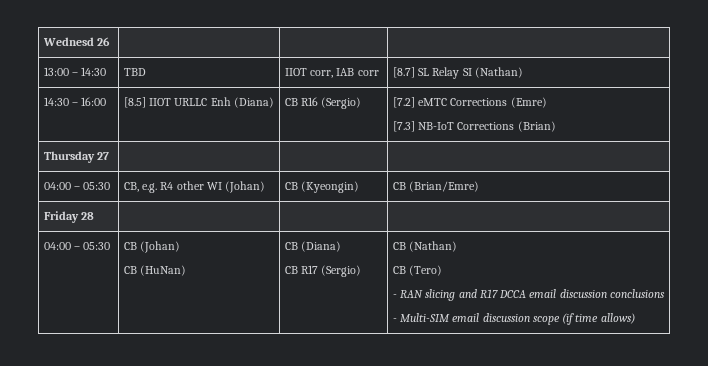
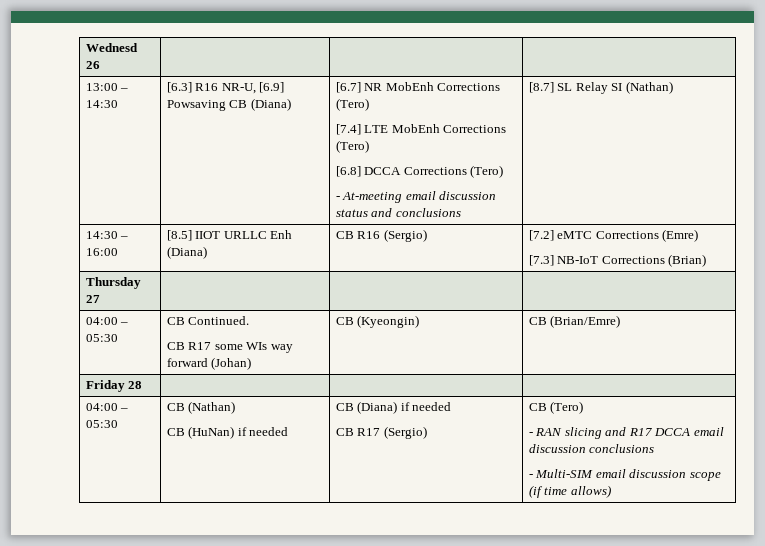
- 13:00 – 14:30 | TBD | IIOT corr, IAB corr | [8.7] SL Relay SI (Nathan)
+ 13:00 – 14:30 | [6.3] R16 NR-U, [6.9] Powsaving CB (Diana) | [6.7] NR MobEnh Corrections (Tero)
+ [7.4] LTE MobEnh Corrections (Tero)
+ [6.8] DCCA Corrections (Tero)
+ - At-meeting email discussion status and conclusions | [8.7] SL Relay SI (Nathan)
- 04:00 – 05:30 | CB, e.g. R4 other WI (Johan) | CB (Kyeongin) | CB (Brian/Emre)
+ 04:00 – 05:30 | CB Continued.
+ CB R17 some WIs way forward (Johan) | CB (Kyeongin) | CB (Brian/Emre)
- 04:00 – 05:30 | CB (Johan)
- CB (HuNan) | CB (Diana)
- CB R17 (Sergio) | CB (Nathan)
- CB (Tero)
+ 04:00 – 05:30 | CB (Nathan)
+ CB (HuNan) if needed | CB (Diana) if needed
+ CB R17 (Sergio) | CB (Tero)

